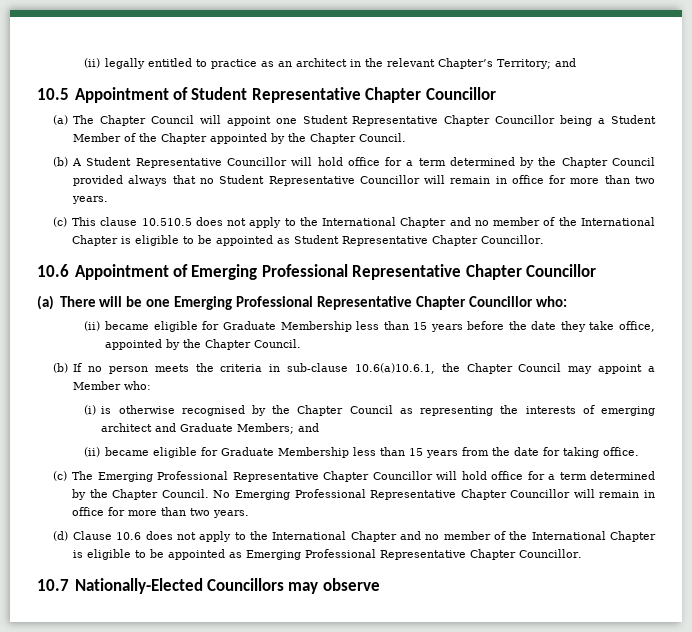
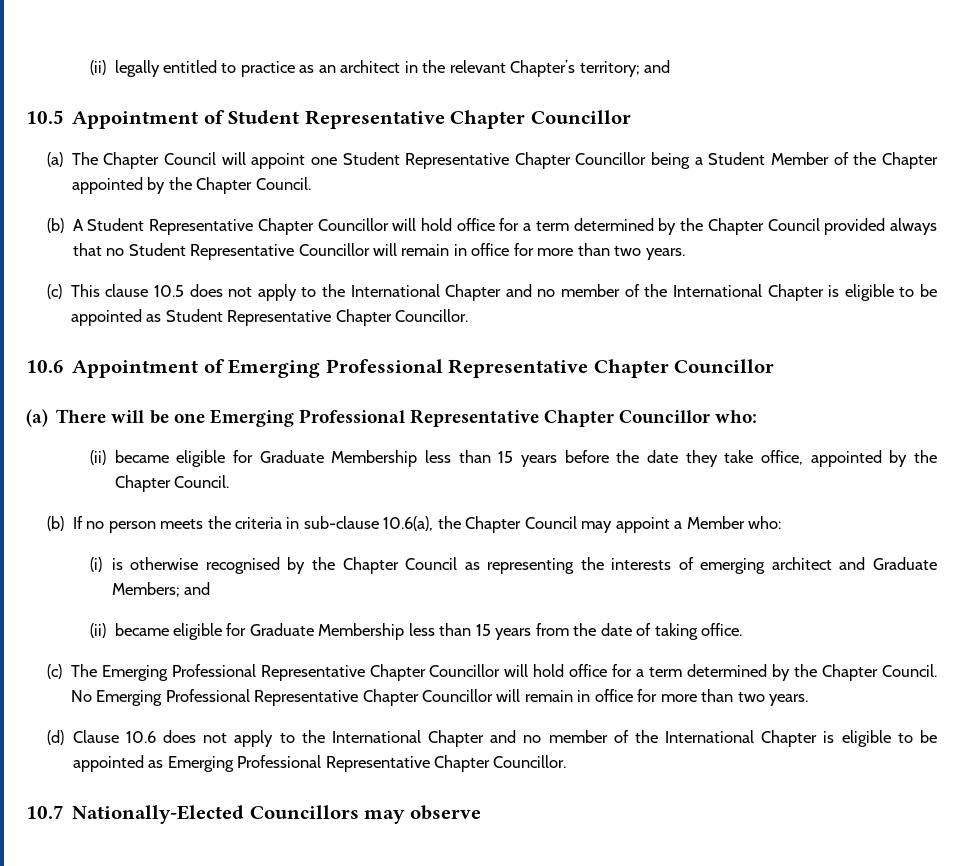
- (ii) legally entitled to practice as an architect in the relevant Chapter’s Territory; and
+ (ii) legally entitled to practice as an architect in the relevant Chapter’s territory; and
- (b) A Student Representative Councillor will hold office for a term determined by the Chapter Council provided always that no Student Representative Councillor will remain in office for more than two years.
+ (b) A Student Representative Chapter Councillor will hold office for a term determined by the Chapter Council provided always that no Student Representative Councillor will remain in office for more than two years.
- (c) This clause 10.510.5 does not apply to the International Chapter and no member of the International Chapter is eligible to be appointed as Student Representative Chapter Councillor.
+ (c) This clause 10.5 does not apply to the International Chapter and no member of the International Chapter is eligible to be appointed as Student Representative Chapter Councillor.
- (b) If no person meets the criteria in sub-clause 10.6(a)10.6.1, the Chapter Council may appoint a Member who:
+ (b) If no person meets the criteria in sub-clause 10.6(a), the Chapter Council may appoint a Member who:
- (ii) became eligible for Graduate Membership less than 15 years from the date for taking office.
+ (ii) became eligible for Graduate Membership less than 15 years from the date of taking office.

